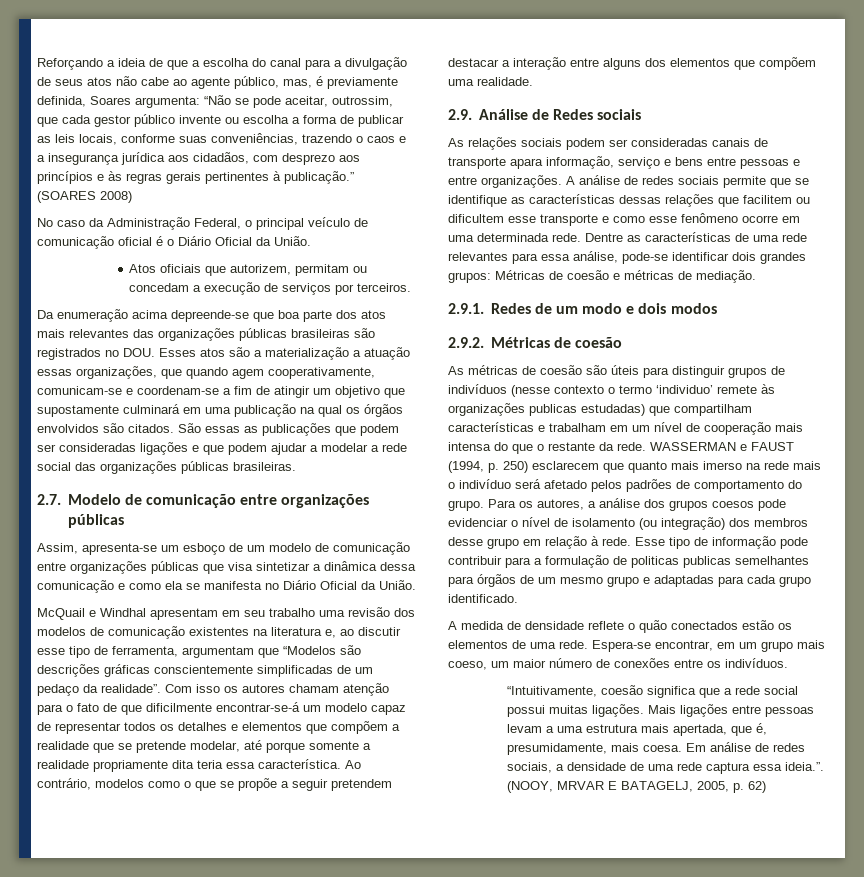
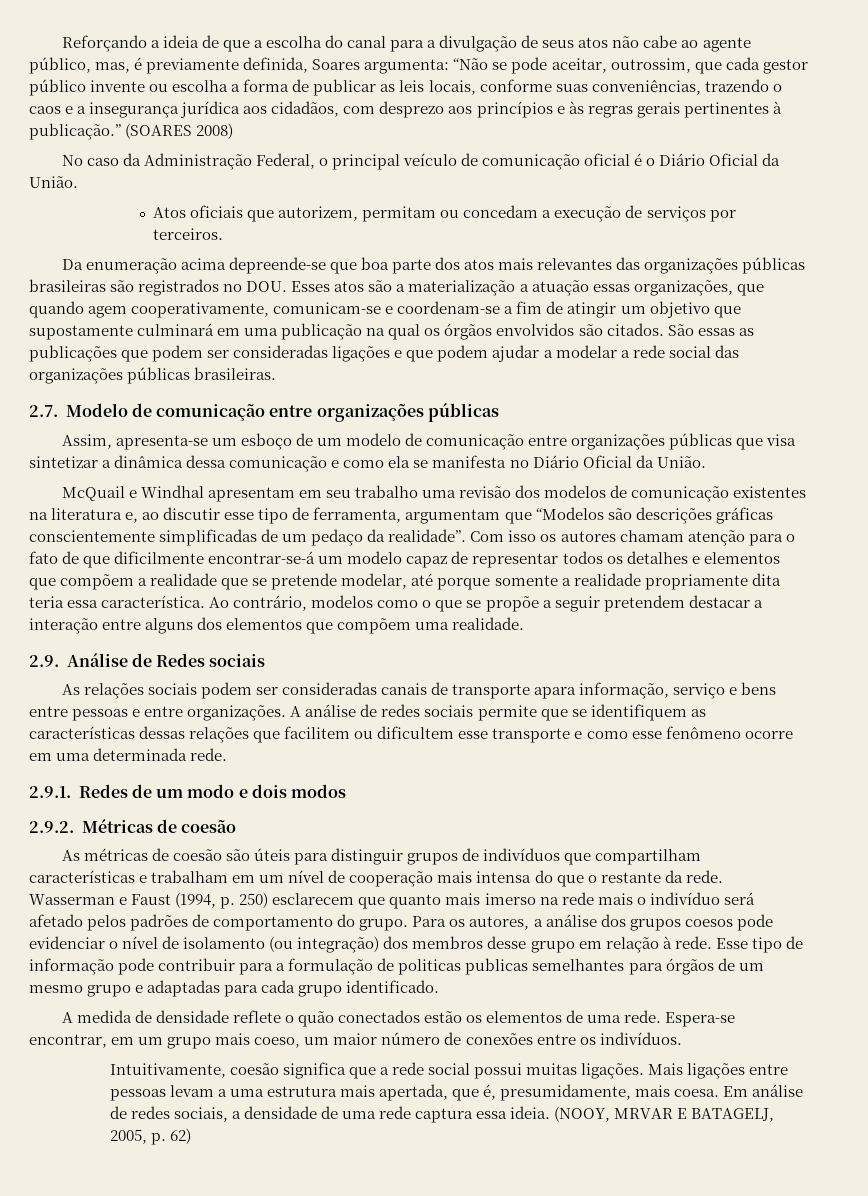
- A análise de redes sociais permite que se identifique as características dessas relações que facilitem ou dificultem esse transporte e como esse fenômeno ocorre em uma determinada rede. Dentre as características de uma rede relevantes para essa análise, pode-se identificar dois grandes grupos: Métricas de coesão e métricas de mediação.
+ A análise de redes sociais permite que se identifiquem as características dessas relações que facilitem ou dificultem esse transporte e como esse fenômeno ocorre em uma determinada rede.
- As métricas de coesão são úteis para distinguir grupos de indivíduos (nesse contexto o termo ‘individuo’ remete às organizações publicas estudadas) que compartilham características e trabalham em um nível de cooperação mais intensa do que o restante da rede.
+ As métricas de coesão são úteis para distinguir grupos de indivíduos que compartilham características e trabalham em um nível de cooperação mais intensa do que o restante da rede.
- WASSERMAN e FAUST (1994, p. 250) esclarecem que quanto mais imerso na rede mais o indivíduo será afetado pelos padrões de comportamento do grupo.
+ Wasserman e Faust (1994, p. 250) esclarecem que quanto mais imerso na rede mais o indivíduo será afetado pelos padrões de comportamento do grupo.
- “Intuitivamente, coesão significa que a rede social possui muitas ligações.
+ Intuitivamente, coesão significa que a rede social possui muitas ligações.
- Em análise de redes sociais, a densidade de uma rede captura essa ideia.”. (NOOY, MRVAR E BATAGELJ, 2005, p. 62)
+ Em análise de redes sociais, a densidade de uma rede captura essa ideia. (NOOY, MRVAR E BATAGELJ, 2005, p. 62)

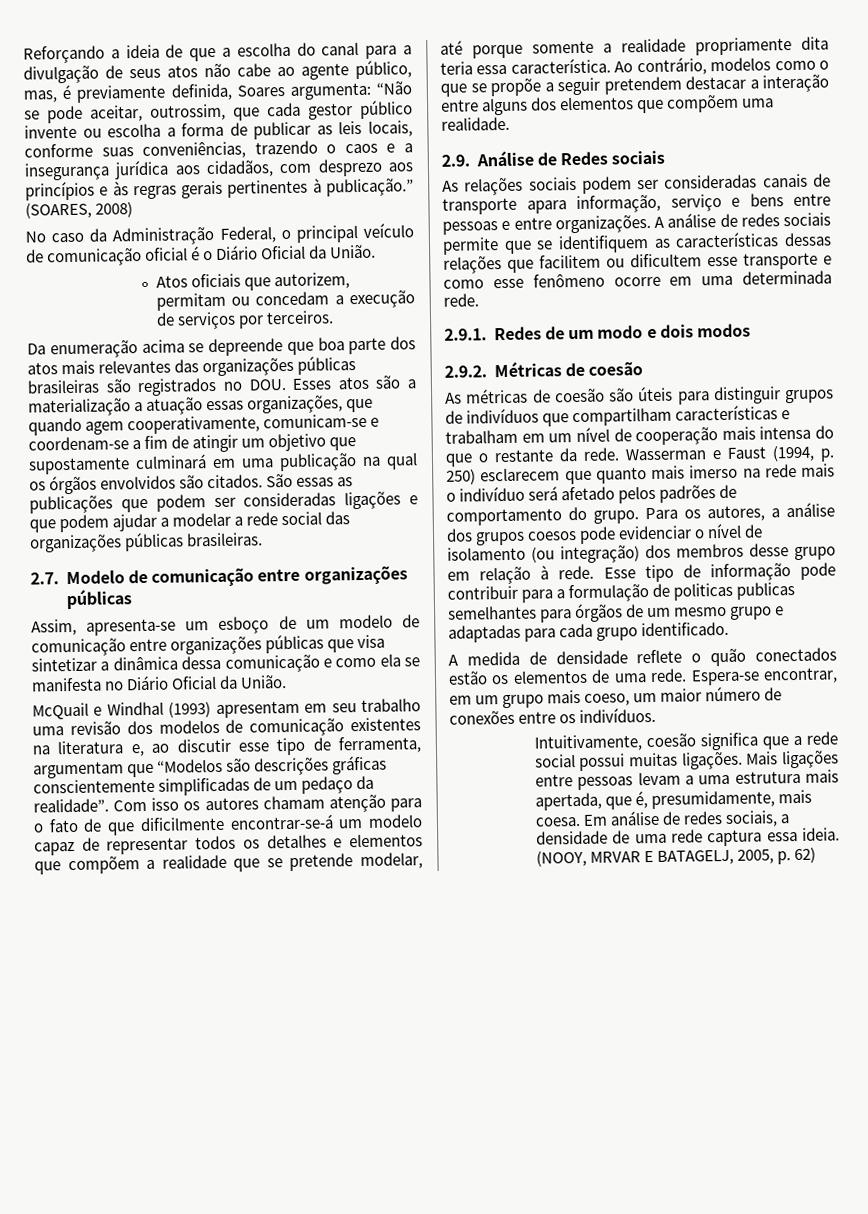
- (SOARES 2008)
+ (SOARES, 2008)
- Da enumeração acima depreende-se que boa parte dos atos mais relevantes das organizações públicas brasileiras são registrados no DOU. Esses atos são a materialização a atuação essas organizações, que quando agem cooperativamente, comunicam-se e coordenam-se a fim de atingir um objetivo que supostamente culminará em uma publicação na qual os órgãos envolvidos são citados.
+ Da enumeração acima se depreende que boa parte dos atos mais relevantes das organizações públicas brasileiras são registrados no DOU. Esses atos são a materialização a atuação essas organizações, que quando agem cooperativamente, comunicam-se e coordenam-se a fim de atingir um objetivo que supostamente culminará em uma publicação na qual os órgãos envolvidos são citados.
- McQuail e Windhal apresentam em seu trabalho uma revisão dos modelos de comunicação existentes na literatura e, ao discutir esse tipo de ferramenta, argumentam que “Modelos são descrições gráficas conscientemente simplificadas de um pedaço da realidade”.
+ McQuail e Windhal (1993) apresentam em seu trabalho uma revisão dos modelos de comunicação existentes na literatura e, ao discutir esse tipo de ferramenta, argumentam que “Modelos são descrições gráficas conscientemente simplificadas de um pedaço da realidade”.

